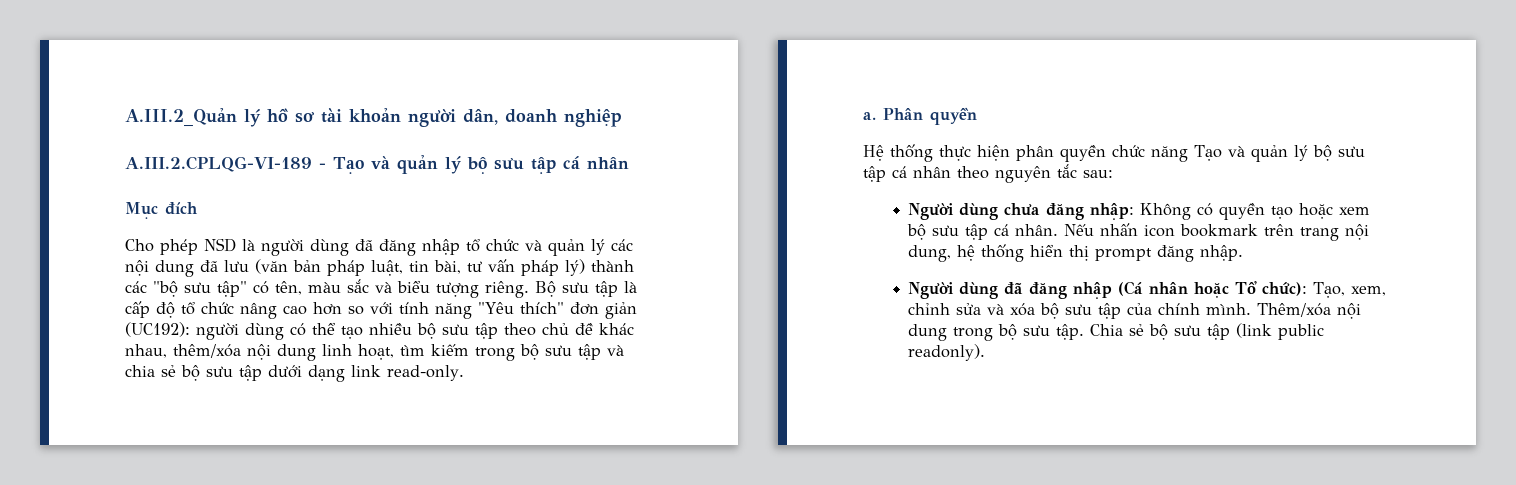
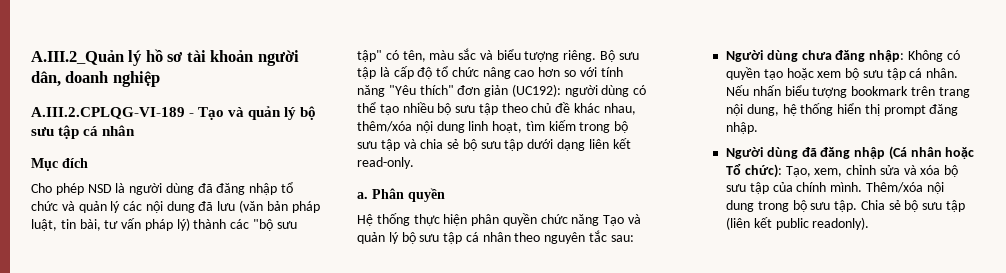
- Bộ sưu tập là cấp độ tổ chức nâng cao hơn so với tính năng "Yêu thích" đơn giản (UC192): người dùng có thể tạo nhiều bộ sưu tập theo chủ đề khác nhau, thêm/xóa nội dung linh hoạt, tìm kiếm trong bộ sưu tập và chia sẻ bộ sưu tập dưới dạng link read-only.
+ Bộ sưu tập là cấp độ tổ chức nâng cao hơn so với tính năng "Yêu thích" đơn giản (UC192): người dùng có thể tạo nhiều bộ sưu tập theo chủ đề khác nhau, thêm/xóa nội dung linh hoạt, tìm kiếm trong bộ sưu tập và chia sẻ bộ sưu tập dưới dạng liên kết read-only.
- Nếu nhấn icon bookmark trên trang nội dung, hệ thống hiển thị prompt đăng nhập.
+ Nếu nhấn biểu tượng bookmark trên trang nội dung, hệ thống hiển thị prompt đăng nhập.
- Chia sẻ bộ sưu tập (link public readonly).
+ Chia sẻ bộ sưu tập (liên kết public readonly).

